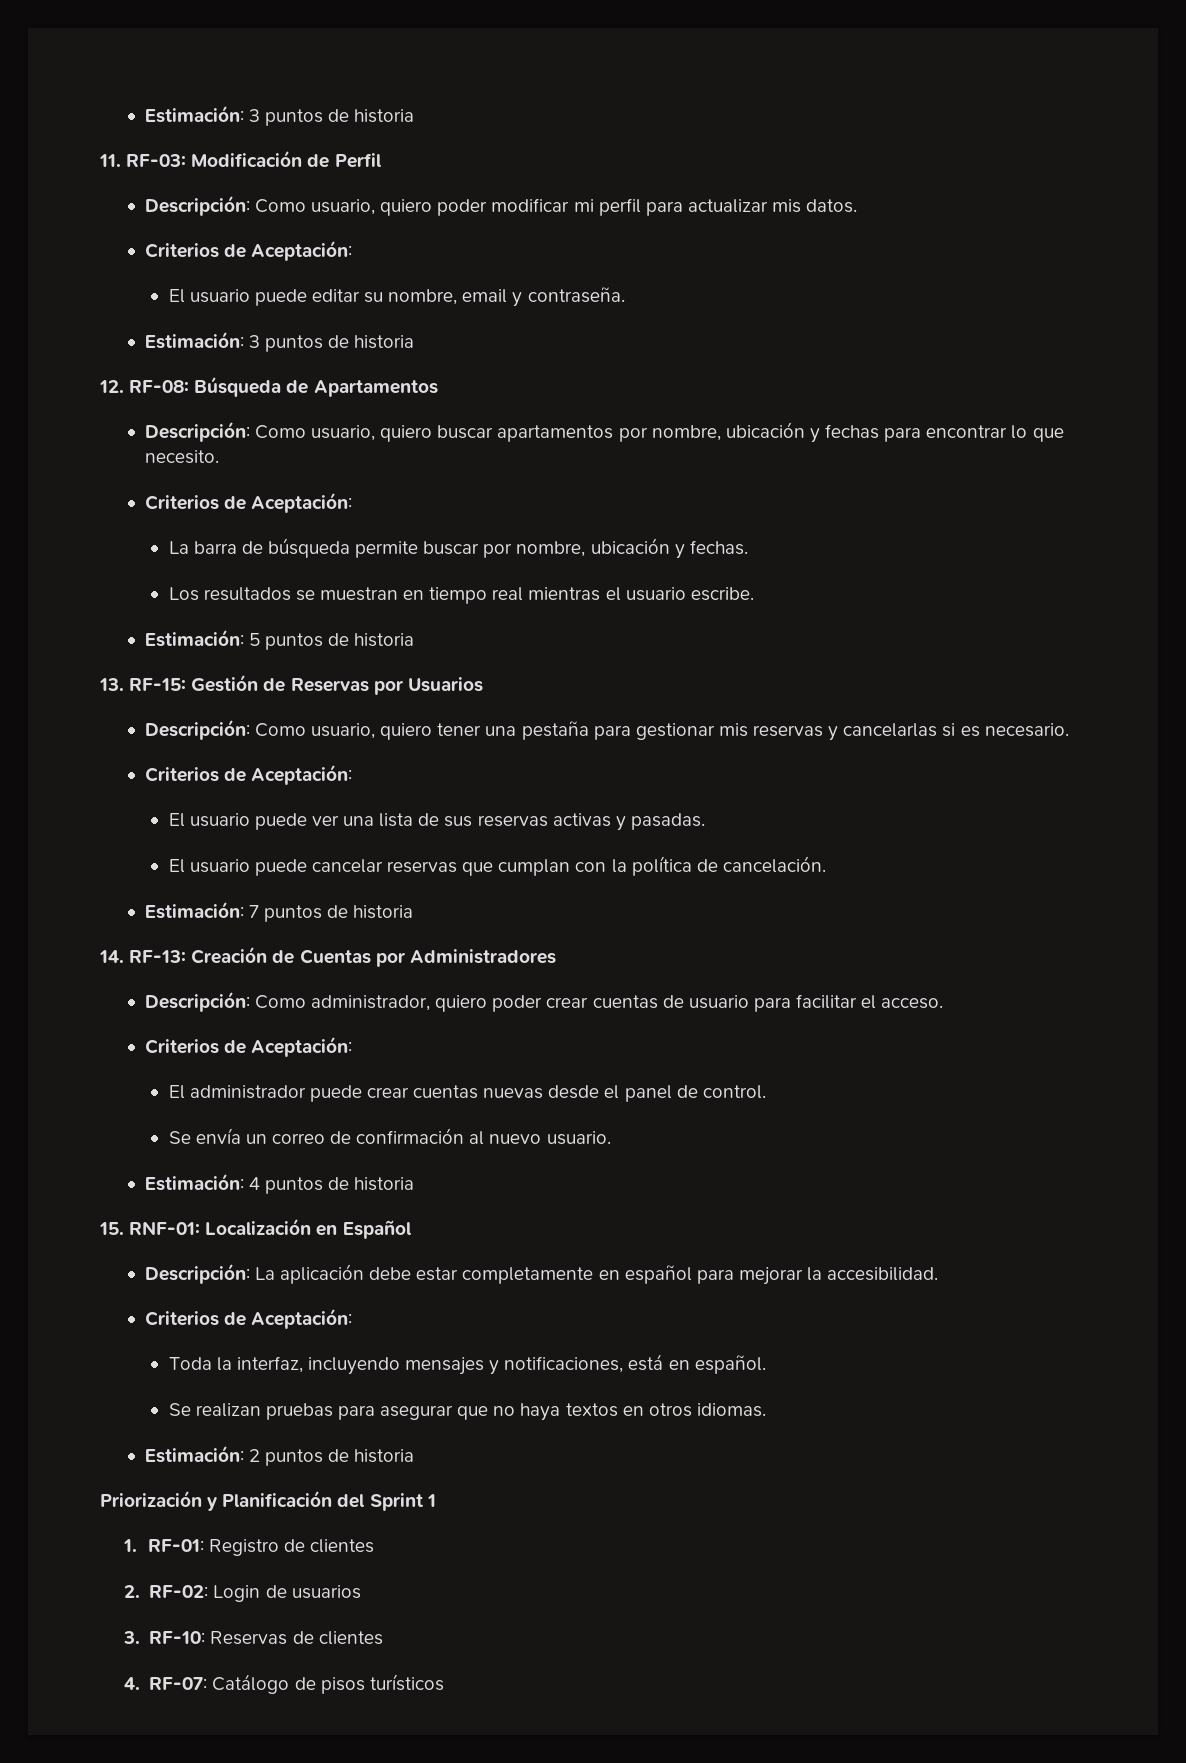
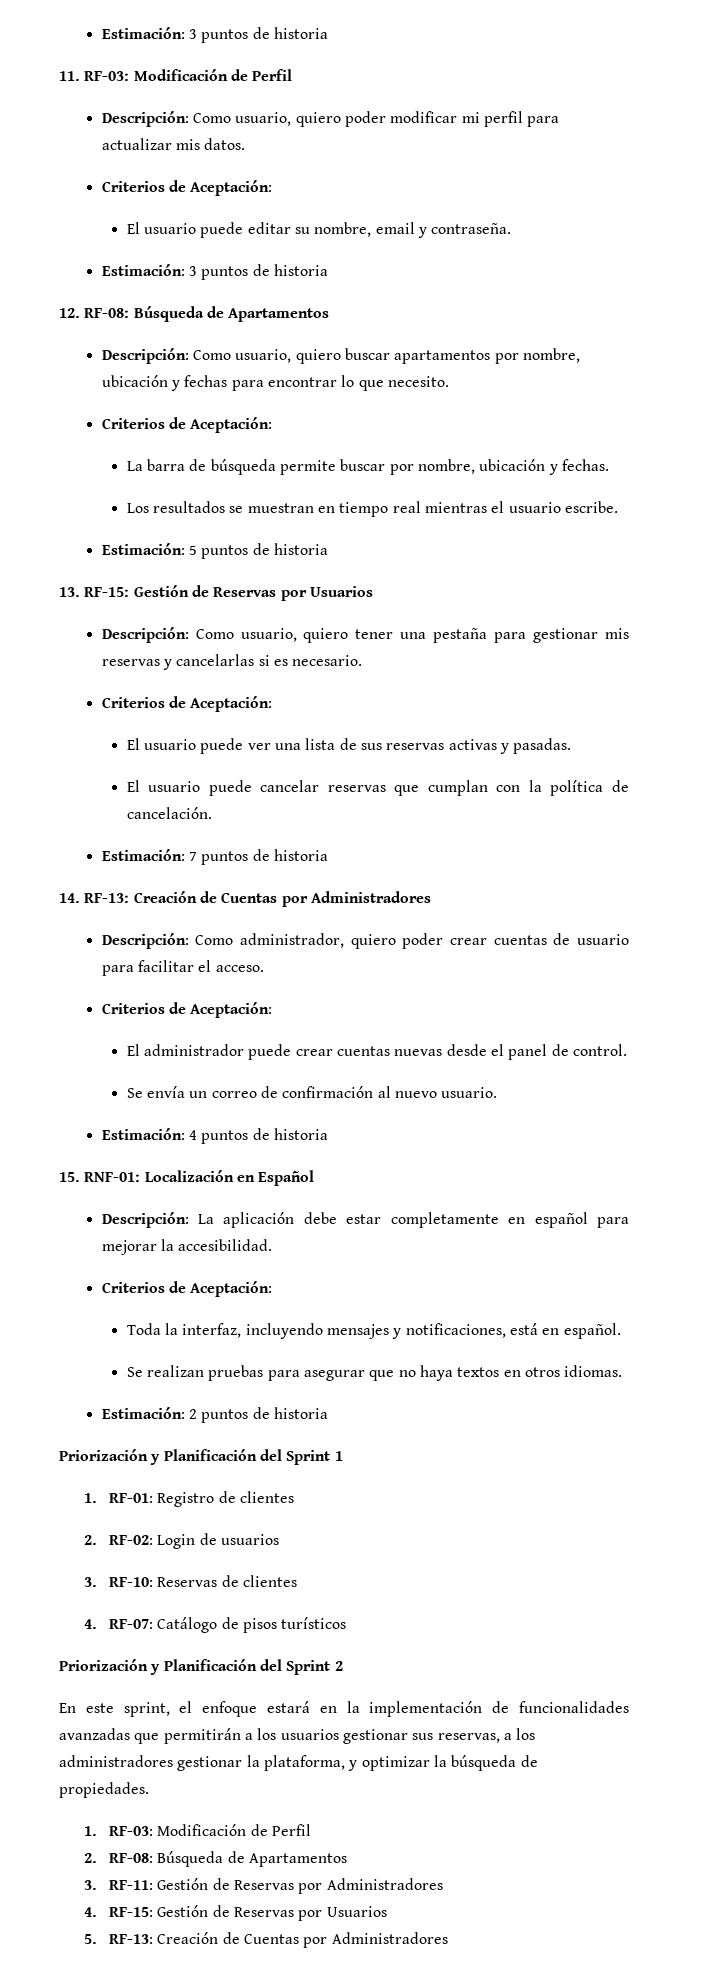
+ Priorización y Planificación del Sprint 2
+ En este sprint, el enfoque estará en la implementación de funcionalidades avanzadas que permitirán a los usuarios gestionar sus reservas, a los administradores gestionar la plataforma, y optimizar la búsqueda de propiedades.
+ 1. RF-03: Modificación de Perfil
+ 2. RF-08: Búsqueda de Apartamentos
+ 3. RF-11: Gestión de Reservas por Administradores
+ 4. RF-15: Gestión de Reservas por Usuarios
+ 5. RF-13: Creación de Cuentas por Administradores

